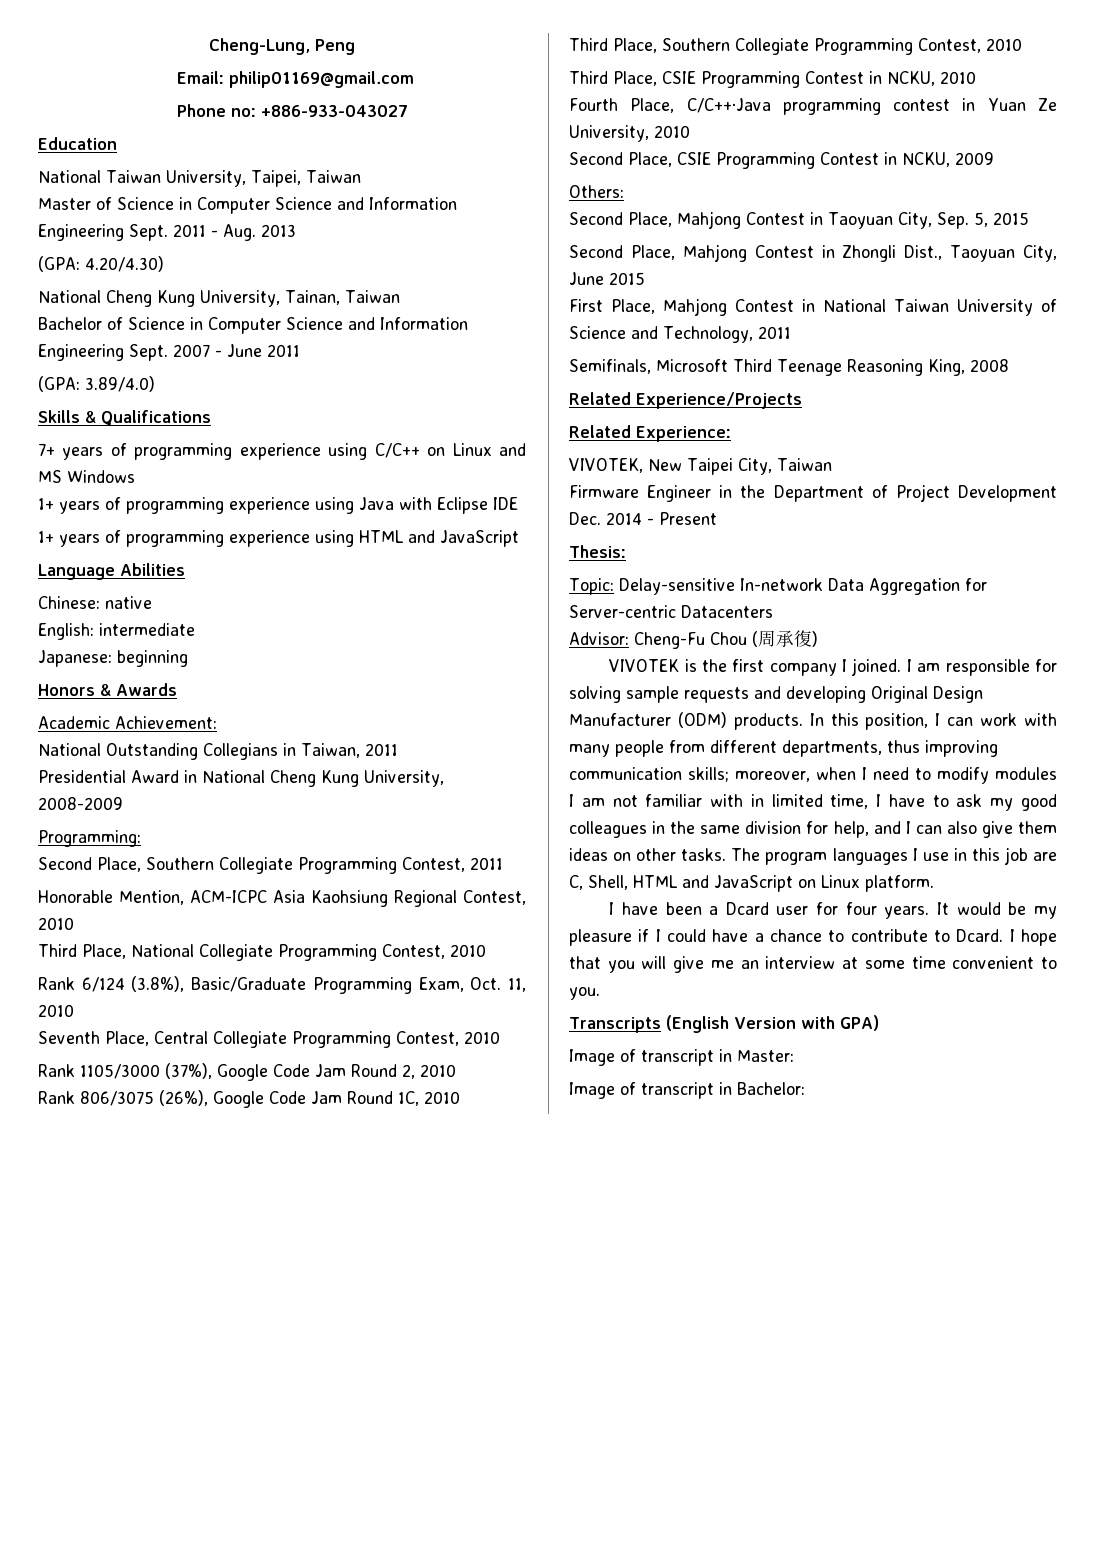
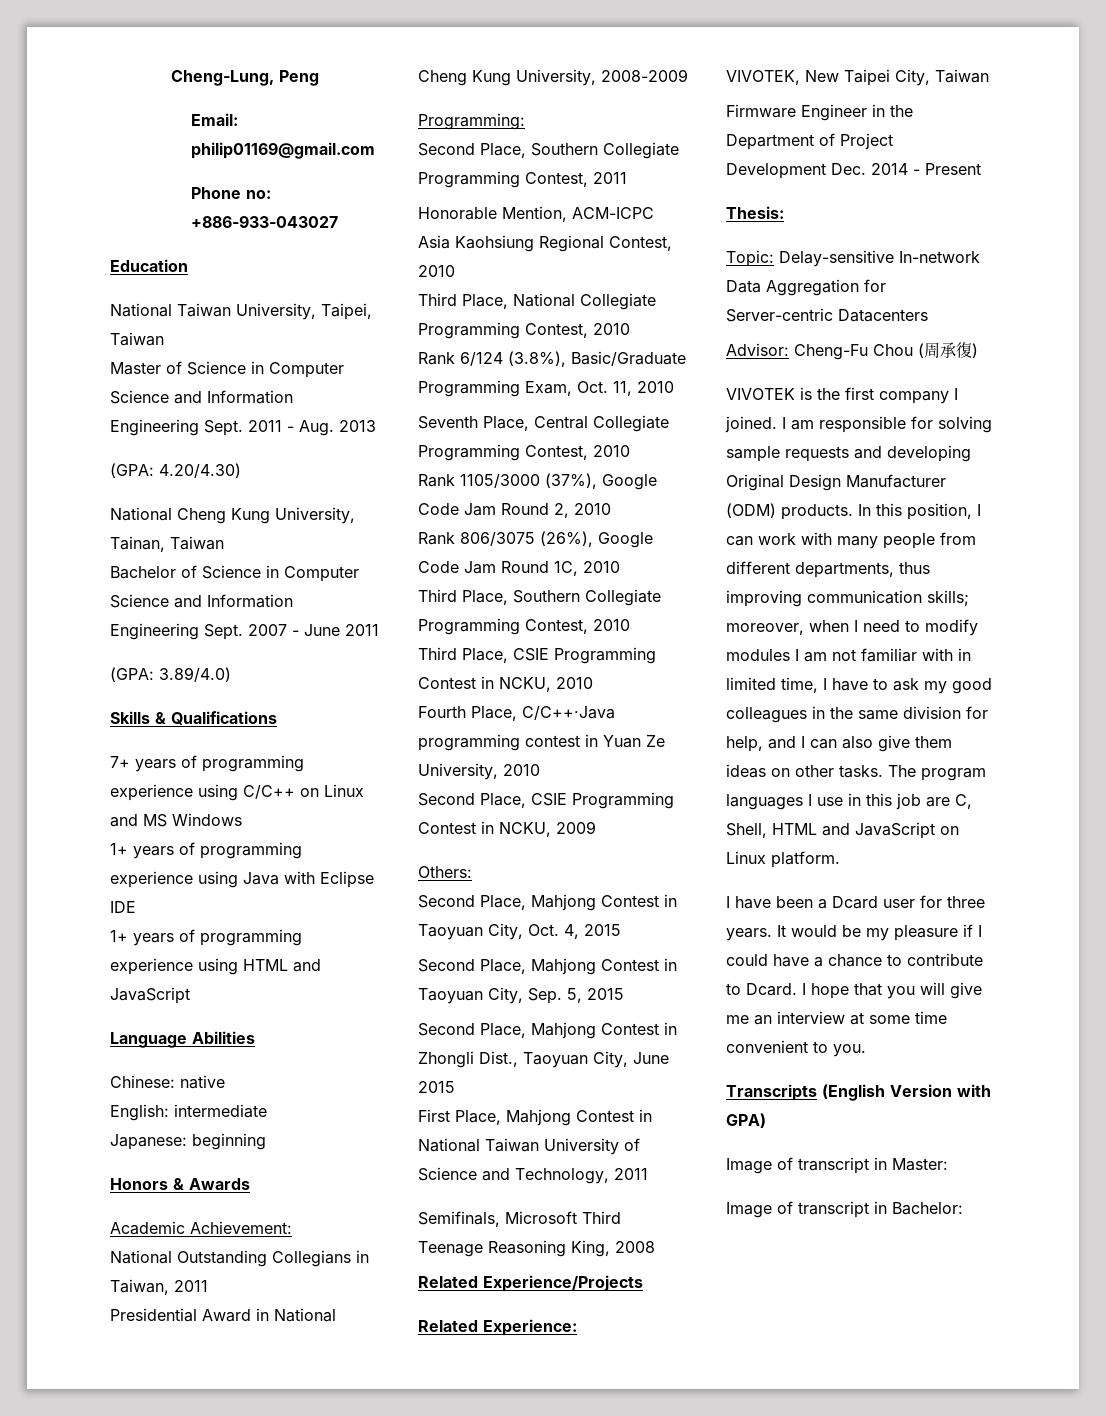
+ Second Place, Mahjong Contest in Taoyuan City, Oct. 4, 2015
- I have been a Dcard user for four years.
+ I have been a Dcard user for three years.

